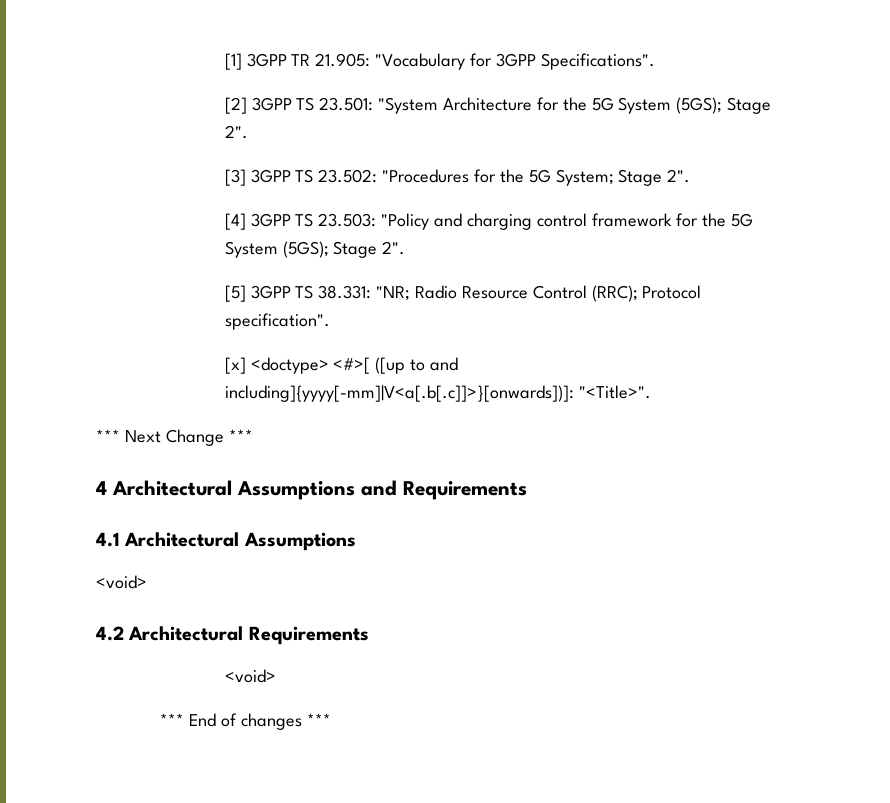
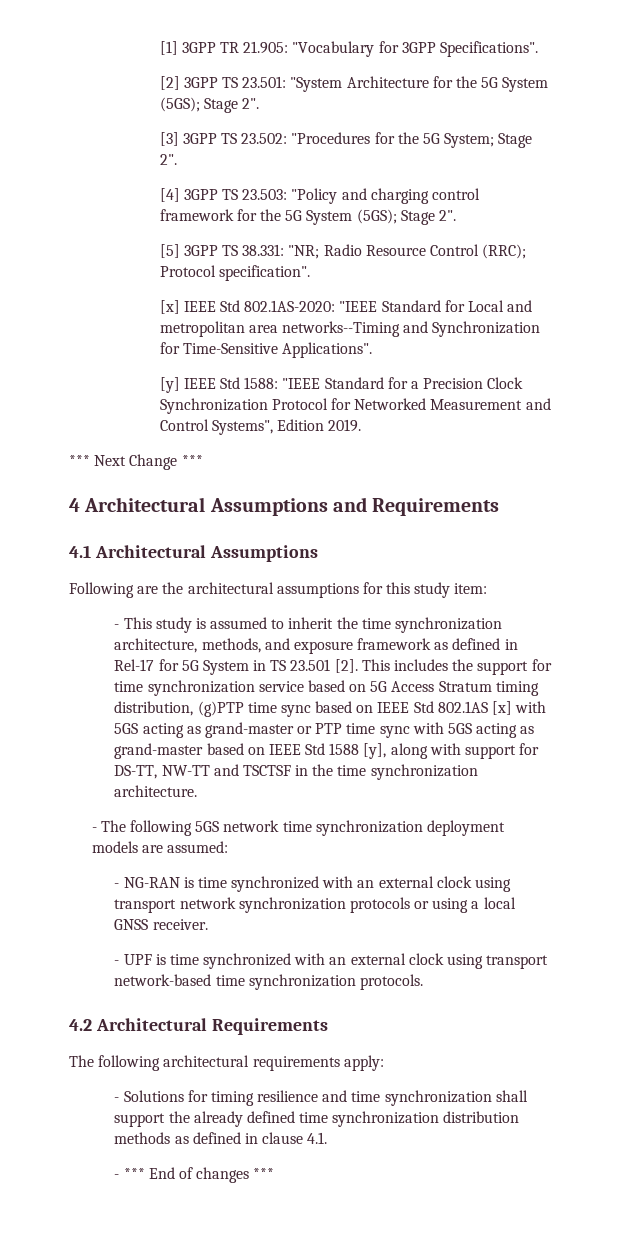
- [x] <doctype> <#>[ ([up to and including]{yyyy[-mm]|V<a[.b[.c]]>}[onwards])]: "<Title>".
+ [x] IEEE Std 802.1AS-2020: "IEEE Standard for Local and metropolitan area networks--Timing and Synchronization for Time-Sensitive Applications".
+ [y] IEEE Std 1588: "IEEE Standard for a Precision Clock Synchronization Protocol for Networked Measurement and Control Systems", Edition 2019.
  4.1 Architectural Assumptions
- <void>
+ Following are the architectural assumptions for this study item:
+ - This study is assumed to inherit the time synchronization architecture, methods, and exposure framework as defined in Rel-17 for 5G System in TS 23.501 [2]. This includes the support for time synchronization service based on 5G Access Stratum timing distribution, (g)PTP time sync based on IEEE Std 802.1AS [x] with 5GS acting as grand-master or PTP time sync with 5GS acting as grand-master based on IEEE Std 1588 [y], along with support for DS-TT, NW-TT and TSCTSF in the time synchronization architecture.
+ - The following 5GS network time synchronization deployment models are assumed:
+ - NG-RAN is time synchronized with an external clock using transport network synchronization protocols or using a local GNSS receiver.
+ - UPF is time synchronized with an external clock using transport network-based time synchronization protocols.
  4.2 Architectural Requirements
- <void>
- *** End of changes ***
+ The following architectural requirements apply:
+ - Solutions for timing resilience and time synchronization shall support the already defined time synchronization distribution methods as defined in clause 4.1.
+ - *** End of changes ***

